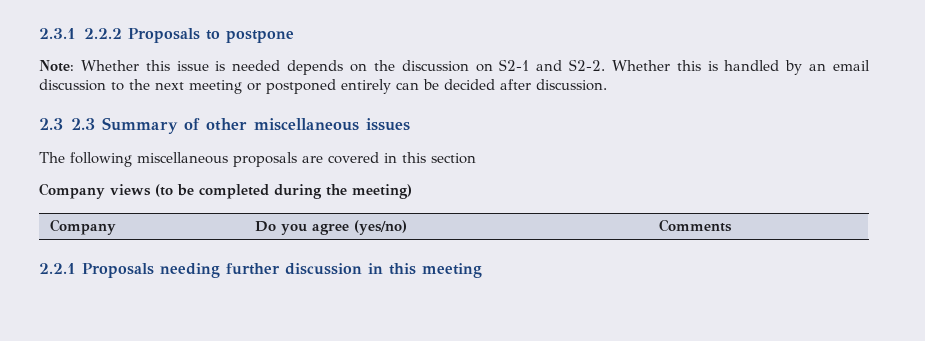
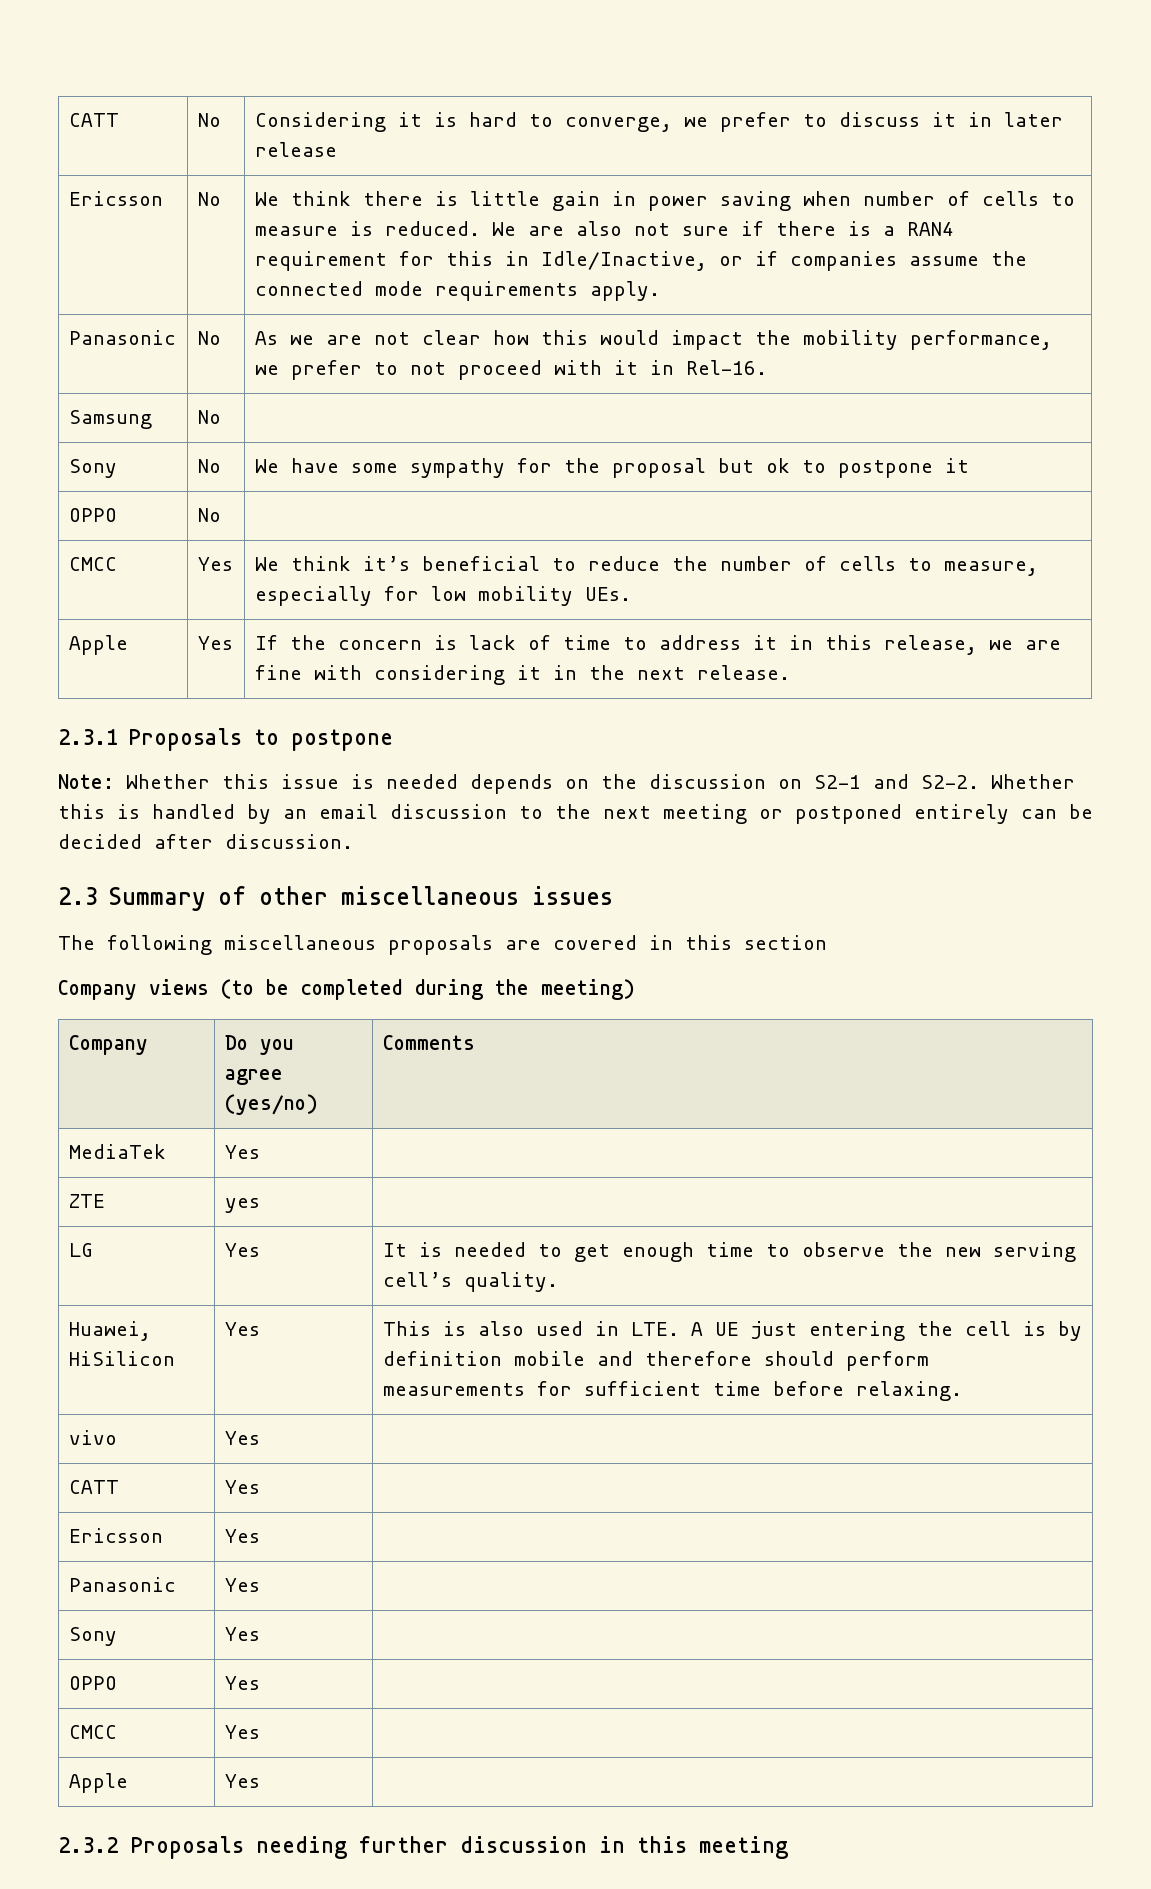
- 2.3.1 2.2.2 Proposals to postpone
+ CATT | No | Considering it is hard to converge, we prefer to discuss it in later release
+ Ericsson | No | We think there is little gain in power saving when number of cells to measure is reduced. We are also not sure if there is a RAN4 requirement for this in Idle/Inactive, or if companies assume the connected mode requirements apply.
+ Panasonic | No | As we are not clear how this would impact the mobility performance, we prefer to not proceed with it in Rel-16.
+ Samsung | No |
+ Sony | No | We have some sympathy for the proposal but ok to postpone it
+ OPPO | No |
+ CMCC | Yes | We think it’s beneficial to reduce the number of cells to measure, especially for low mobility UEs.
+ Apple | Yes | If the concern is lack of time to address it in this release, we are fine with considering it in the next release.
+ 2.3.1 Proposals to postpone
- 2.3 2.3 Summary of other miscellaneous issues
+ 2.3 Summary of other miscellaneous issues
- 2.2.1 Proposals needing further discussion in this meeting
+ MediaTek | Yes |
+ ZTE | yes |
+ LG | Yes | It is needed to get enough time to observe the new serving cell’s quality.
+ Huawei, HiSilicon | Yes | This is also used in LTE. A UE just entering the cell is by definition mobile and therefore should perform measurements for sufficient time before relaxing.
+ vivo | Yes |
+ CATT | Yes |
+ Ericsson | Yes |
+ Panasonic | Yes |
+ Sony | Yes |
+ OPPO | Yes |
+ CMCC | Yes |
+ Apple | Yes |
+ 2.3.2 Proposals needing further discussion in this meeting

